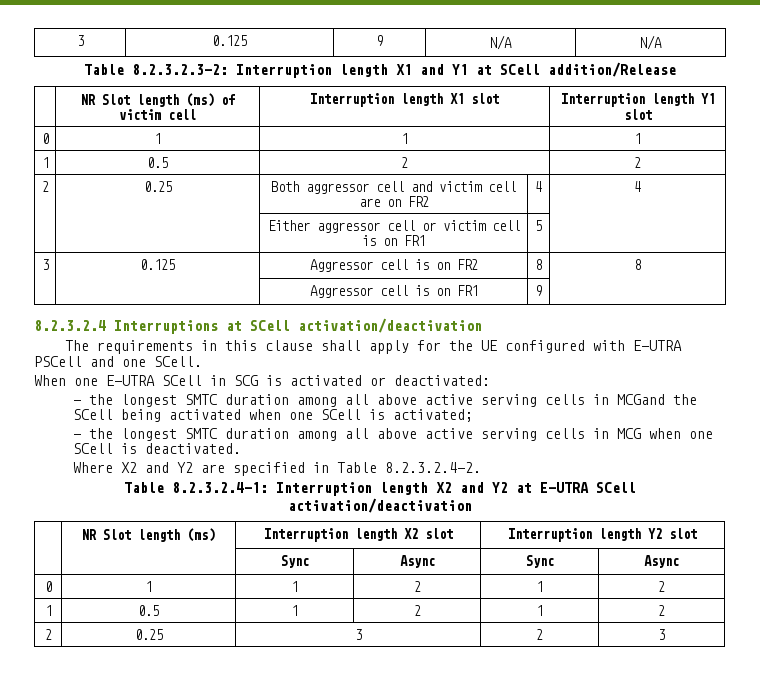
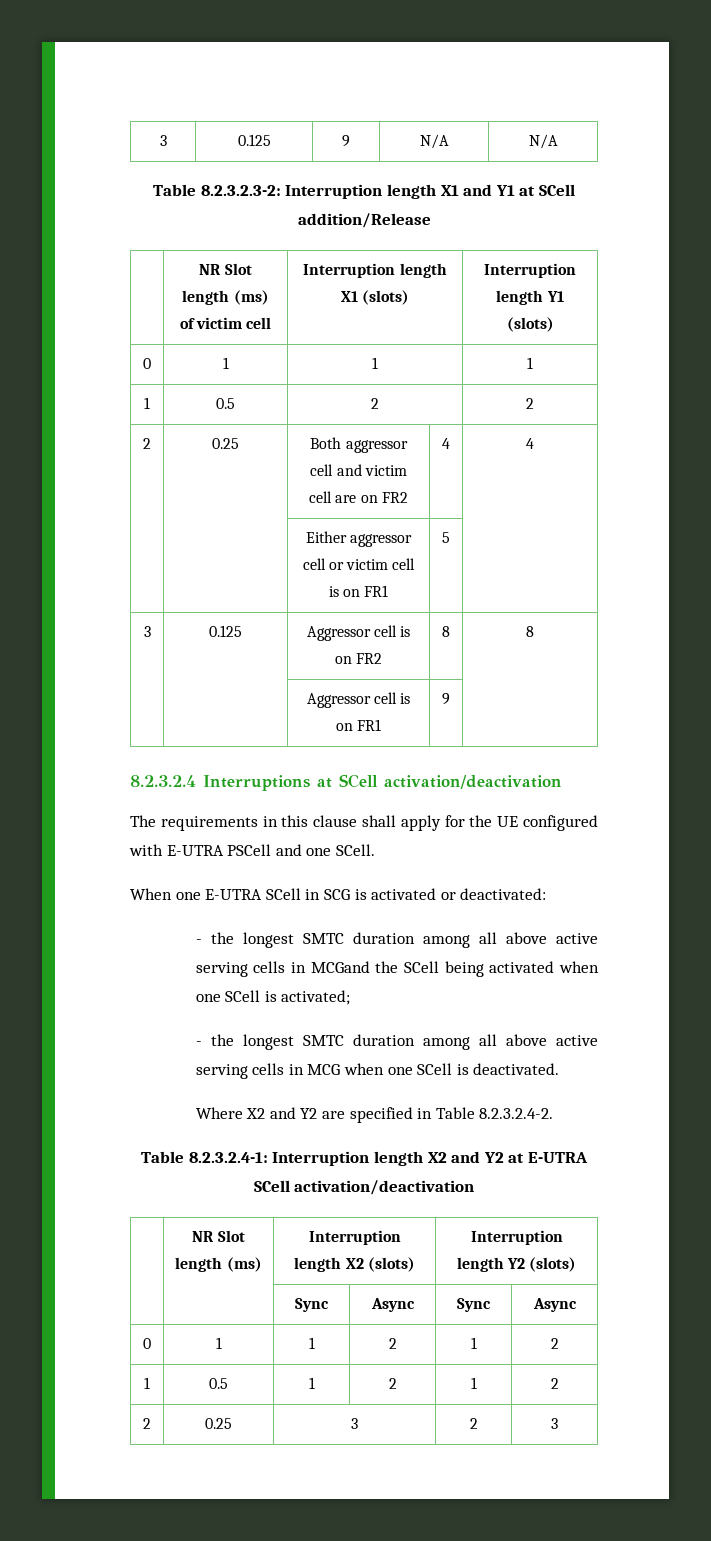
- | NR Slot length (ms) of victim cell | Interruption length X1 slot | Interruption length Y1 slot
+ | NR Slot length (ms) of victim cell | Interruption length X1 (slots) | Interruption length Y1 (slots)
- | NR Slot length (ms) | Interruption length X2 slot | Interruption length Y2 slot
+ | NR Slot length (ms) | Interruption length X2 (slots) | Interruption length Y2 (slots)

